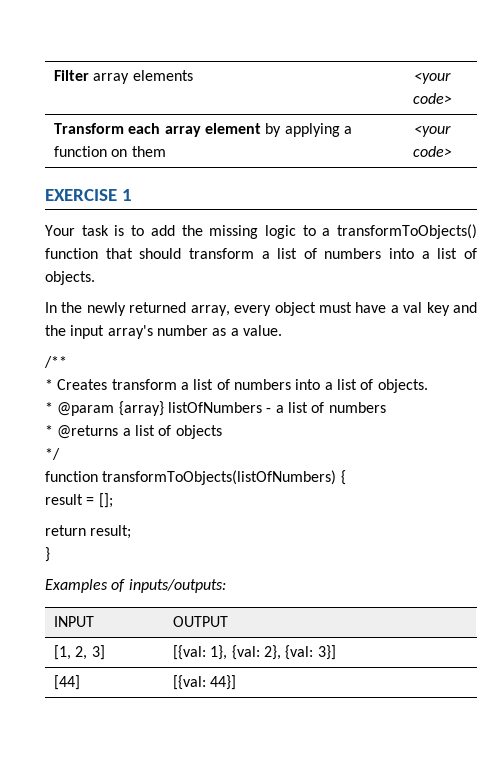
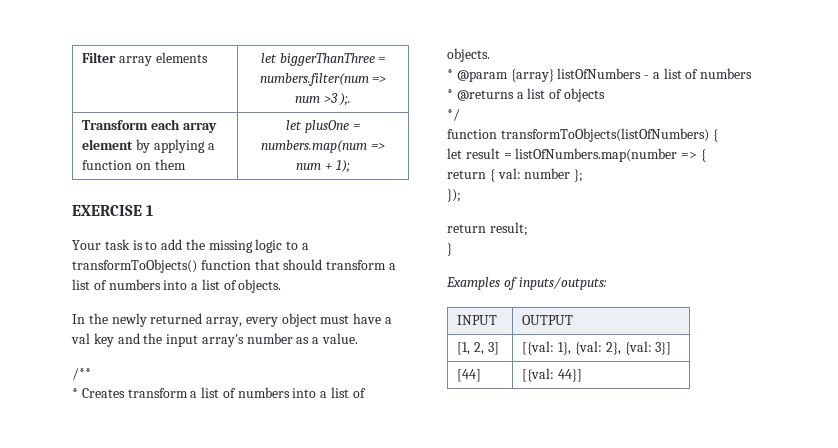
- Filter array elements | <your code>
+ Filter array elements | let biggerThanThree = numbers.filter(num => num >3 );.
- Transform each array element by applying a function on them | <your code>
+ Transform each array element by applying a function on them | let plusOne = numbers.map(num => num + 1);
- result = [];
+ let result = listOfNumbers.map(number => {
+ return { val: number };
+ });

